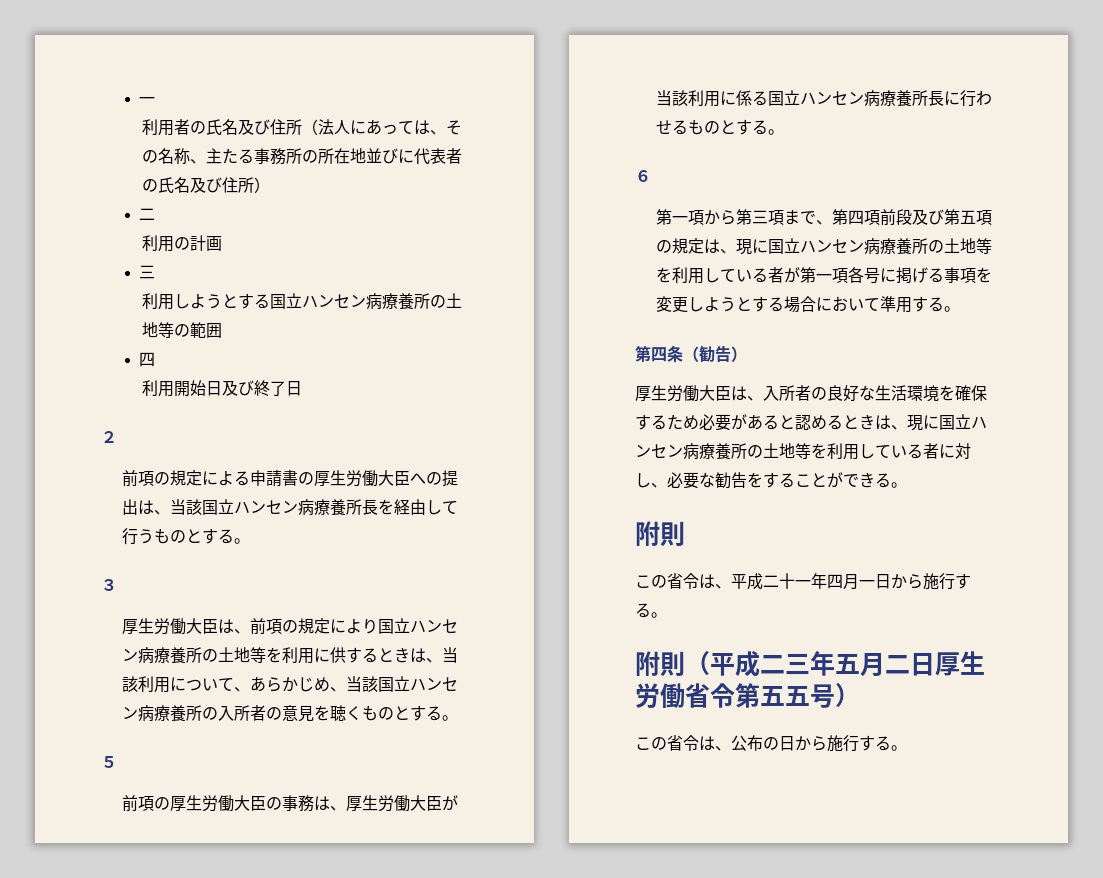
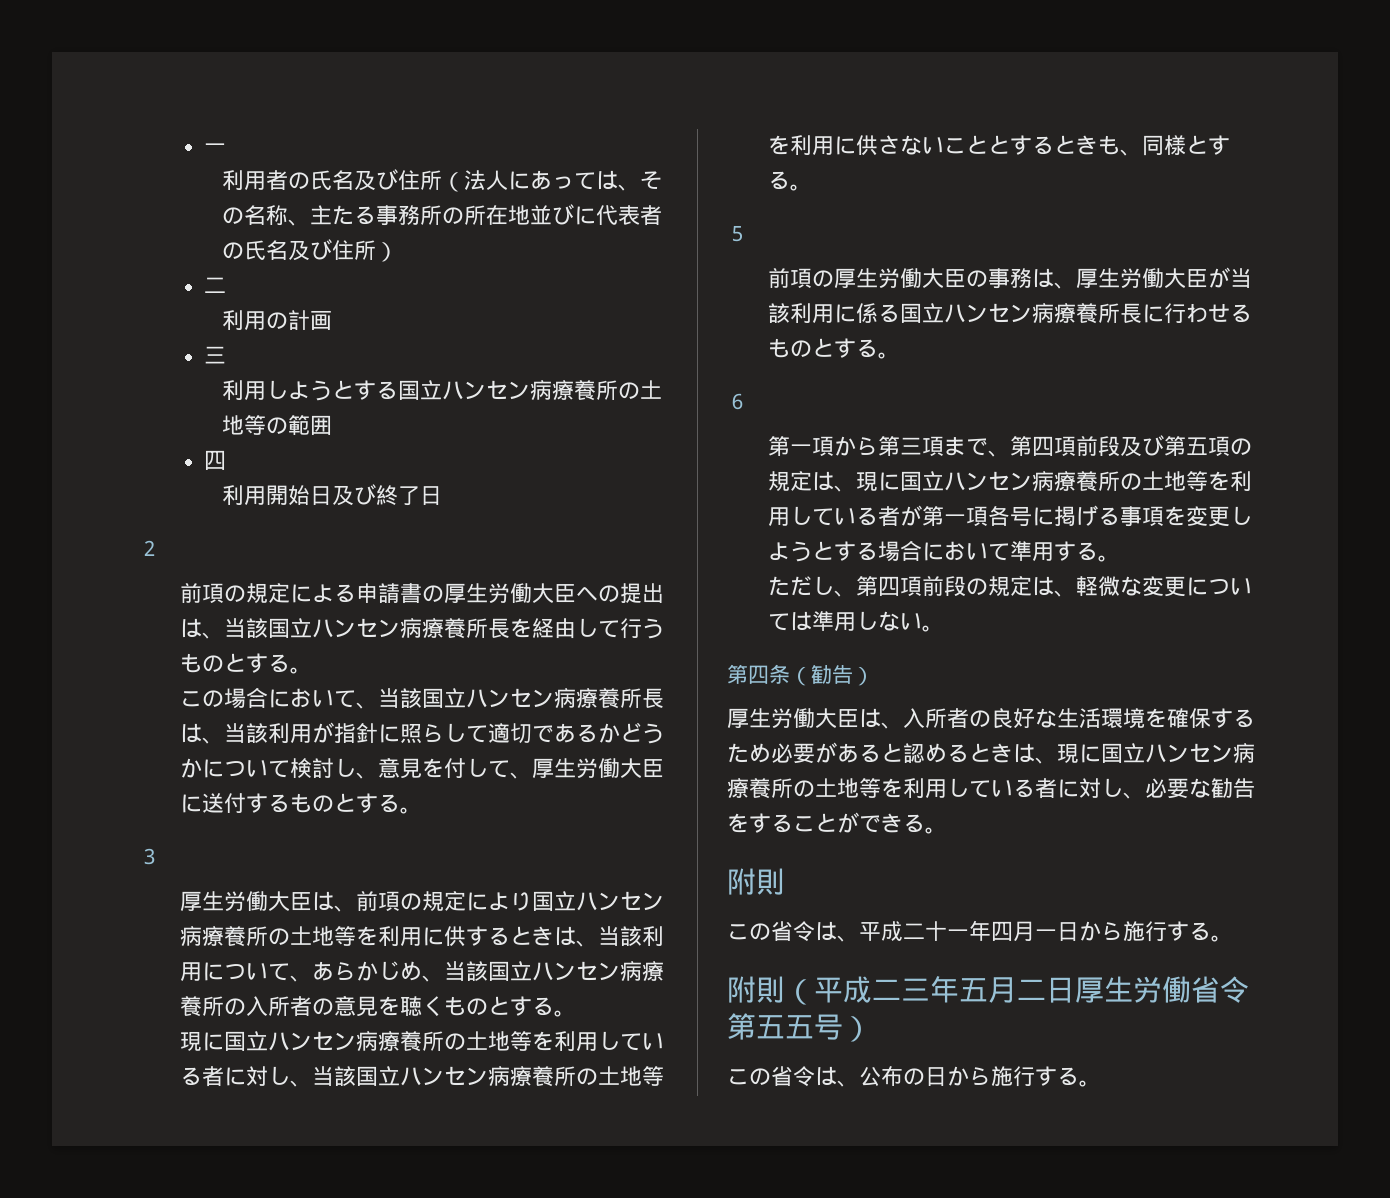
+ この場合において、当該国立ハンセン病療養所長は、当該利用が指針に照らして適切であるかどうかについて検討し、意見を付して、厚生労働大臣に送付するものとする。
+ 現に国立ハンセン病療養所の土地等を利用している者に対し、当該国立ハンセン病療養所の土地等を利用に供さないこととするときも、同様とする。
+ ただし、第四項前段の規定は、軽微な変更については準用しない。

